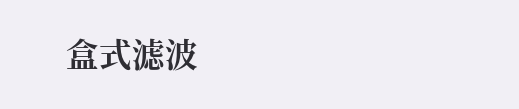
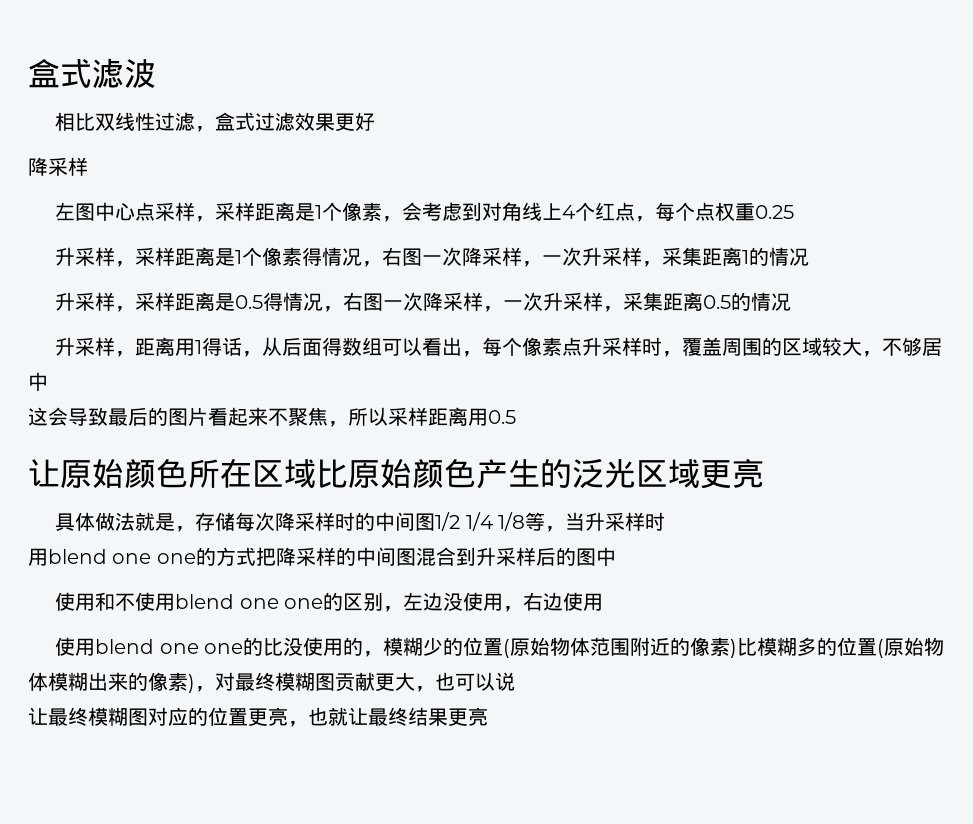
+ 相比双线性过滤，盒式过滤效果更好
+ 降采样
+ 左图中心点采样，采样距离是1个像素，会考虑到对角线上4个红点，每个点权重0.25
+ 升采样，采样距离是1个像素得情况，右图一次降采样，一次升采样，采集距离1的情况
+ 升采样，采样距离是0.5得情况，右图一次降采样，一次升采样，采集距离0.5的情况
+ 升采样，距离用1得话，从后面得数组可以看出，每个像素点升采样时，覆盖周围的区域较大，不够居中
+ 这会导致最后的图片看起来不聚焦，所以采样距离用0.5
+ 让原始颜色所在区域比原始颜色产生的泛光区域更亮
+ 具体做法就是，存储每次降采样时的中间图1/2 1/4 1/8等，当升采样时
+ 用blend one one的方式把降采样的中间图混合到升采样后的图中
+ 使用和不使用blend one one的区别，左边没使用，右边使用
+ 使用blend one one的比没使用的，模糊少的位置(原始物体范围附近的像素)比模糊多的位置(原始物体模糊出来的像素)，对最终模糊图贡献更大，也可以说
+ 让最终模糊图对应的位置更亮，也就让最终结果更亮

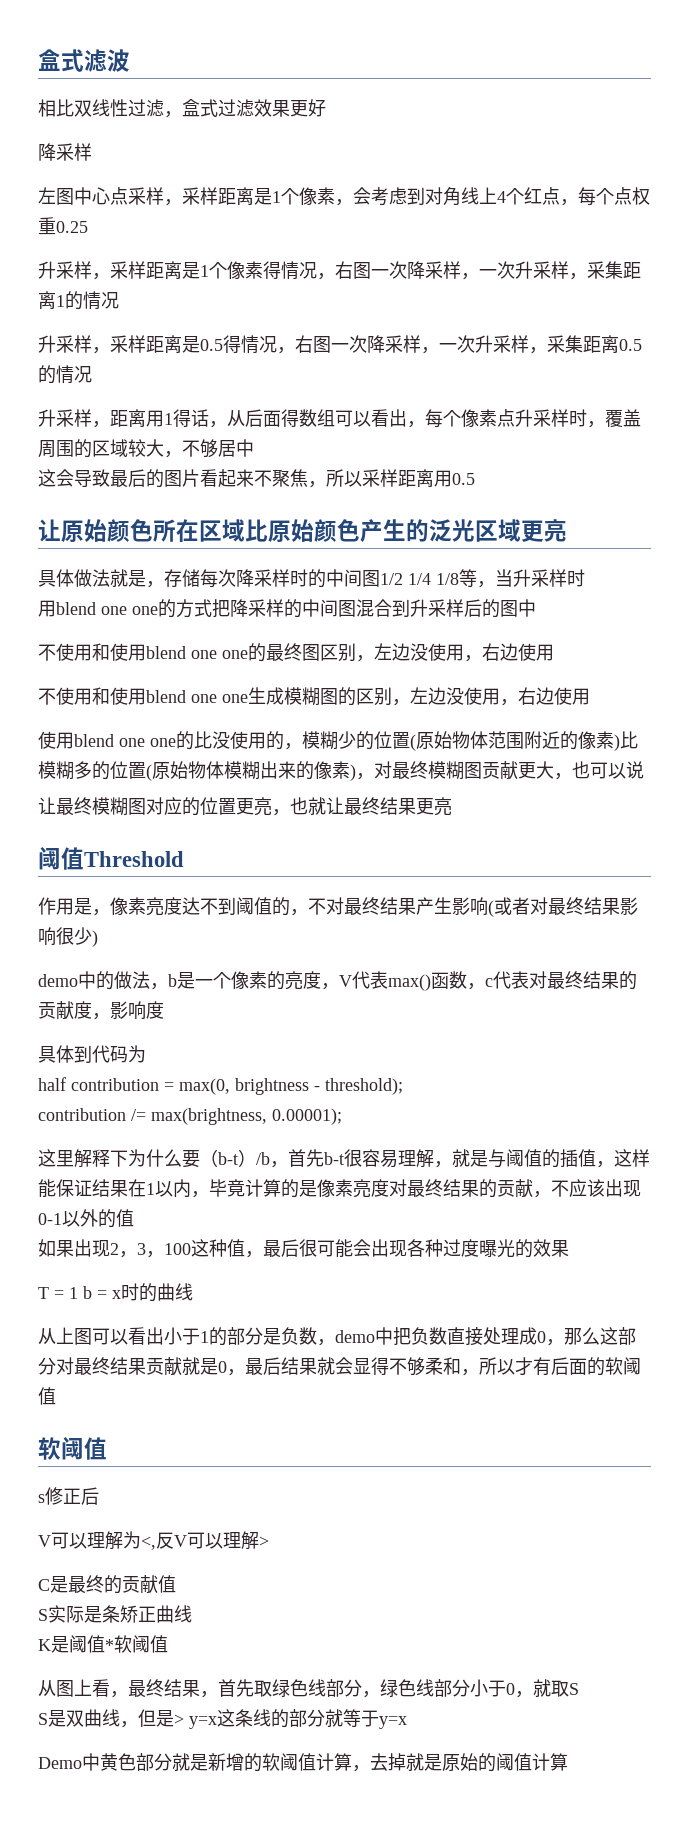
- 使用和不使用blend one one的区别，左边没使用，右边使用
+ 不使用和使用blend one one的最终图区别，左边没使用，右边使用
+ 不使用和使用blend one one生成模糊图的区别，左边没使用，右边使用
+ 阈值Threshold
+ 作用是，像素亮度达不到阈值的，不对最终结果产生影响(或者对最终结果影响很少)
+ demo中的做法，b是一个像素的亮度，V代表max()函数，c代表对最终结果的贡献度，影响度
+ 具体到代码为
+ half contribution = max(0, brightness - threshold);
+ contribution /= max(brightness, 0.00001);
+ 这里解释下为什么要（b-t）/b，首先b-t很容易理解，就是与阈值的插值，这样能保证结果在1以内，毕竟计算的是像素亮度对最终结果的贡献，不应该出现0-1以外的值
+ 如果出现2，3，100这种值，最后很可能会出现各种过度曝光的效果
+ T = 1 b = x时的曲线
+ 从上图可以看出小于1的部分是负数，demo中把负数直接处理成0，那么这部分对最终结果贡献就是0，最后结果就会显得不够柔和，所以才有后面的软阈值
+ 软阈值
+ s修正后
+ V可以理解为<,反V可以理解>
+ C是最终的贡献值
+ S实际是条矫正曲线
+ K是阈值*软阈值
+ 从图上看，最终结果，首先取绿色线部分，绿色线部分小于0，就取S
+ S是双曲线，但是> y=x这条线的部分就等于y=x
+ Demo中黄色部分就是新增的软阈值计算，去掉就是原始的阈值计算

